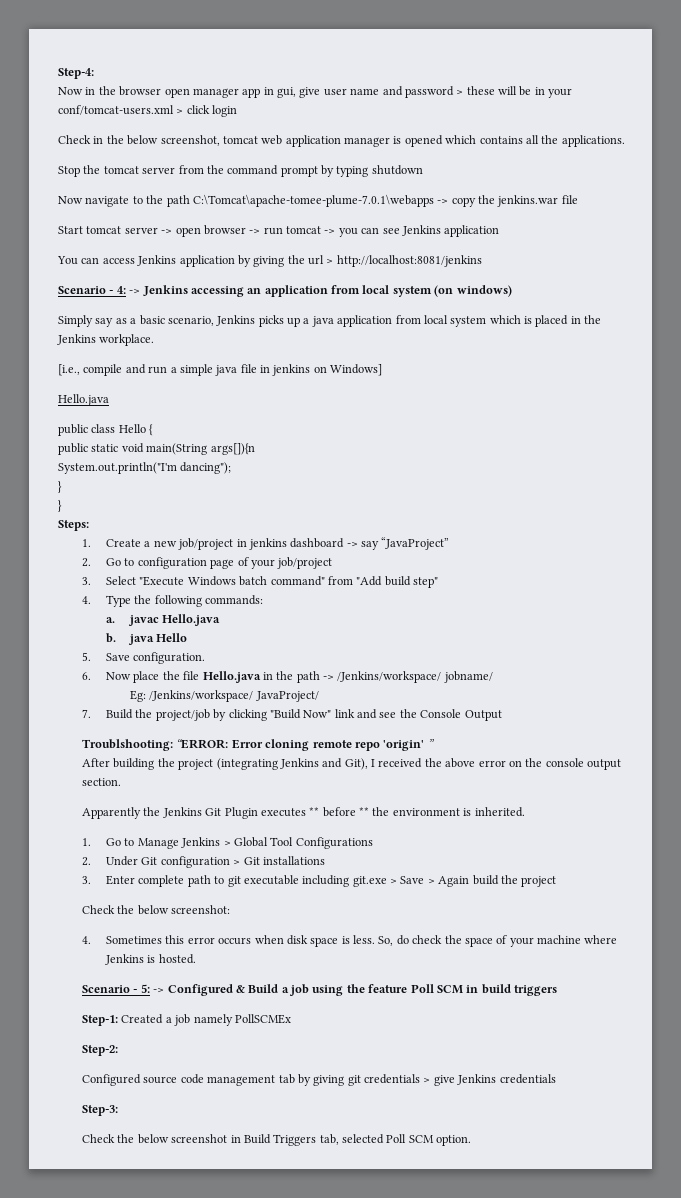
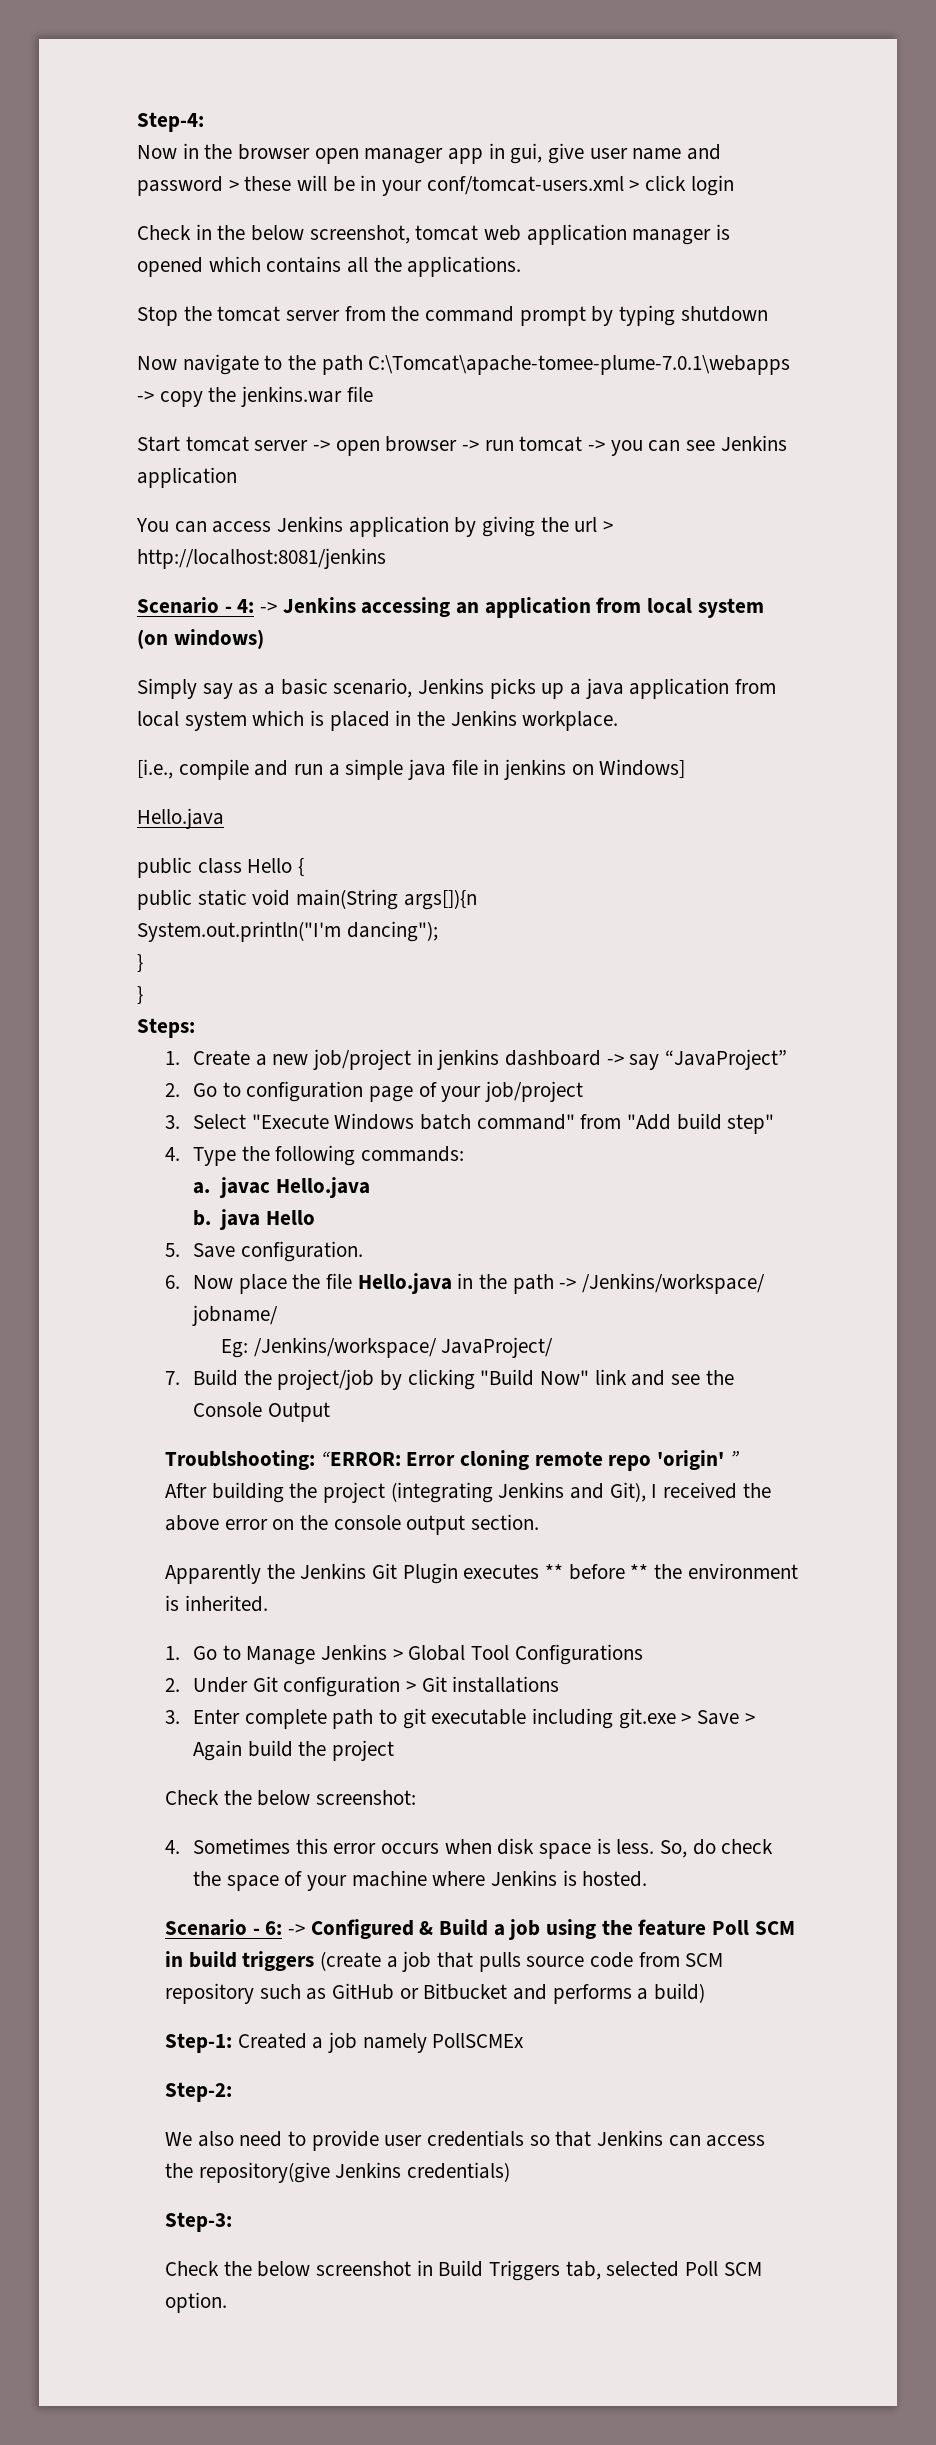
- Scenario - 5: -> Configured & Build a job using the feature Poll SCM in build triggers
+ Scenario - 6: -> Configured & Build a job using the feature Poll SCM in build triggers (create a job that pulls source code from SCM repository such as GitHub or Bitbucket and performs a build)
- Configured source code management tab by giving git credentials > give Jenkins credentials
+ We also need to provide user credentials so that Jenkins can access the repository(give Jenkins credentials)

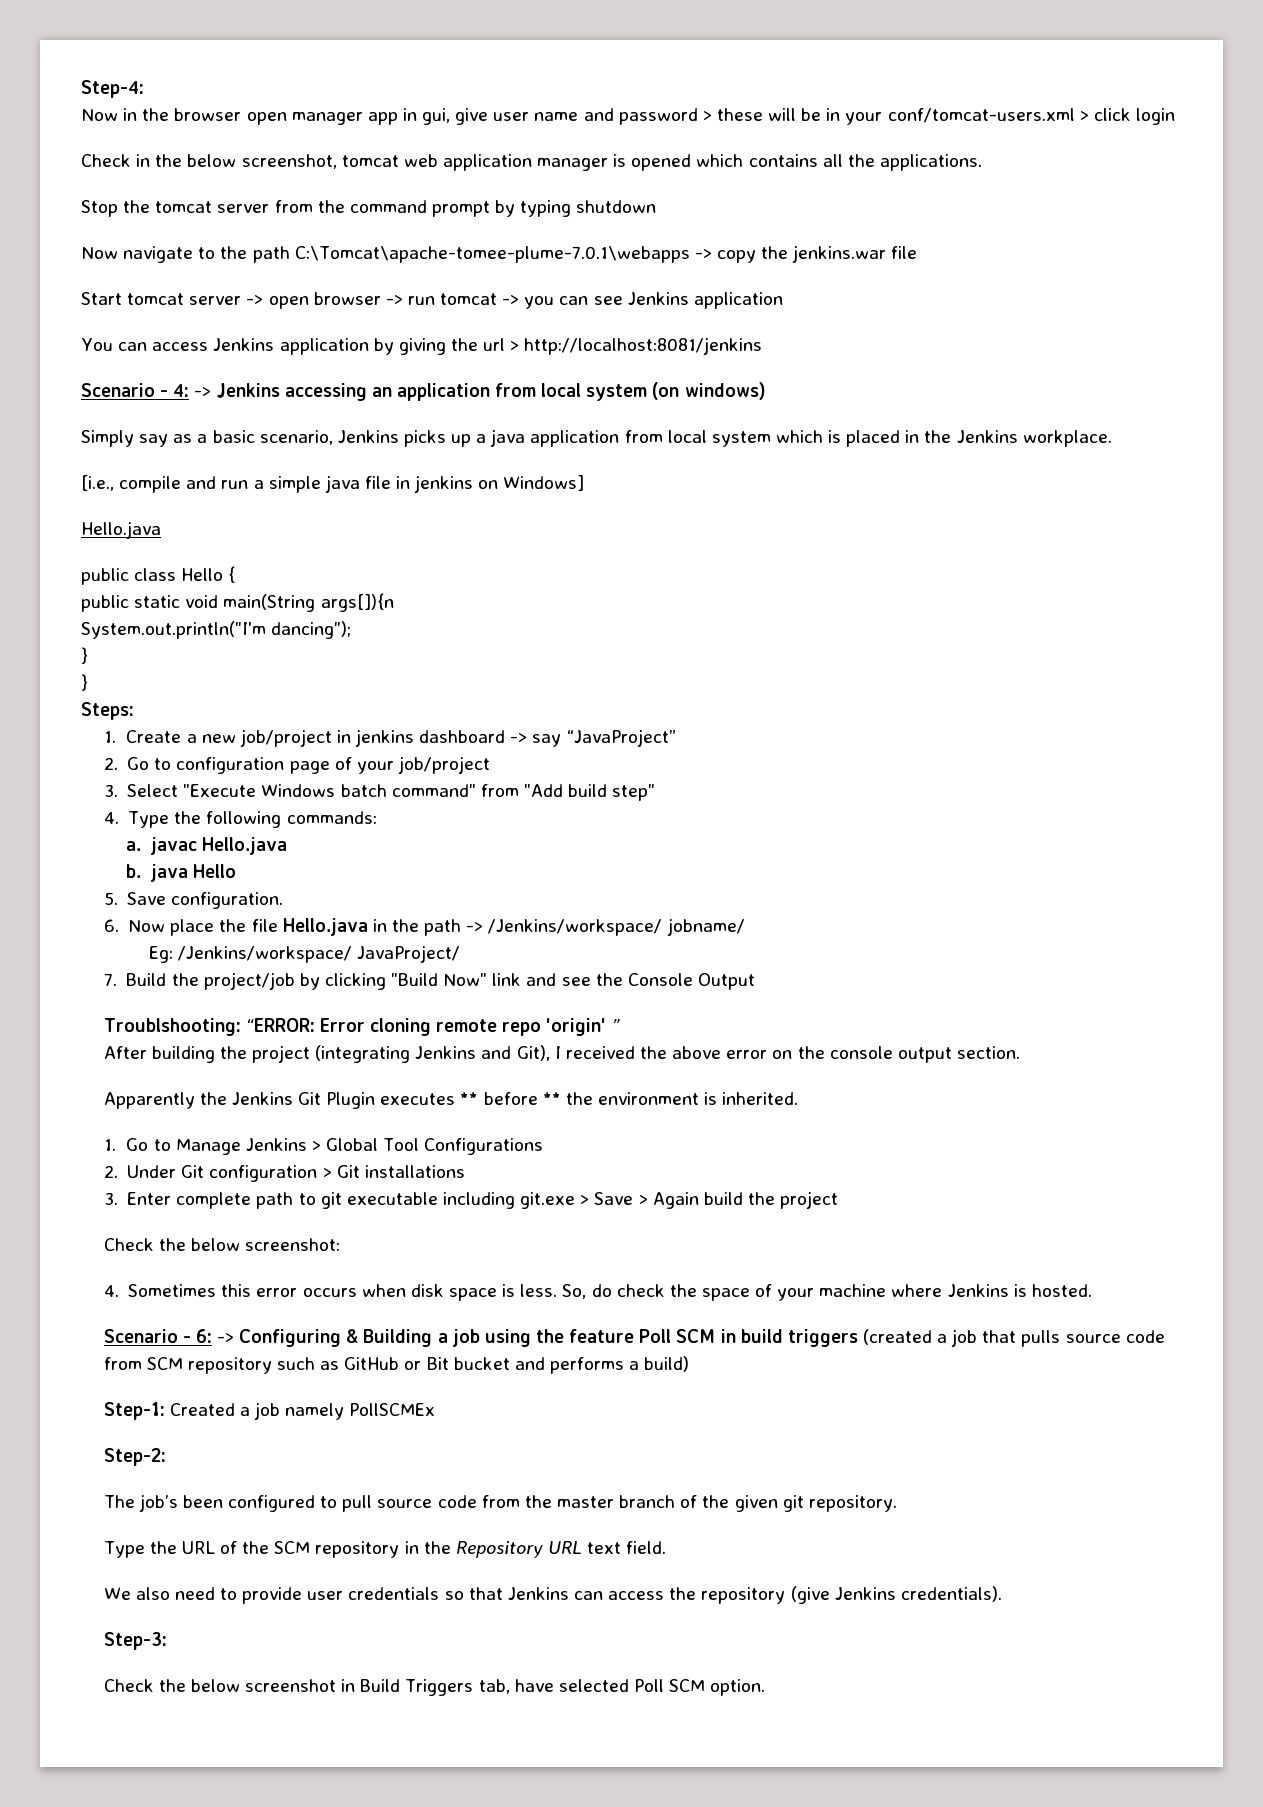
- Scenario - 6: -> Configured & Build a job using the feature Poll SCM in build triggers (create a job that pulls source code from SCM repository such as GitHub or Bitbucket and performs a build)
+ Scenario - 6: -> Configuring & Building a job using the feature Poll SCM in build triggers (created a job that pulls source code from SCM repository such as GitHub or Bit bucket and performs a build)
+ The job’s been configured to pull source code from the master branch of the given git repository.
+ Type the URL of the SCM repository in the Repository URL text field.
- We also need to provide user credentials so that Jenkins can access the repository(give Jenkins credentials)
+ We also need to provide user credentials so that Jenkins can access the repository (give Jenkins credentials).
- Check the below screenshot in Build Triggers tab, selected Poll SCM option.
+ Check the below screenshot in Build Triggers tab, have selected Poll SCM option.

